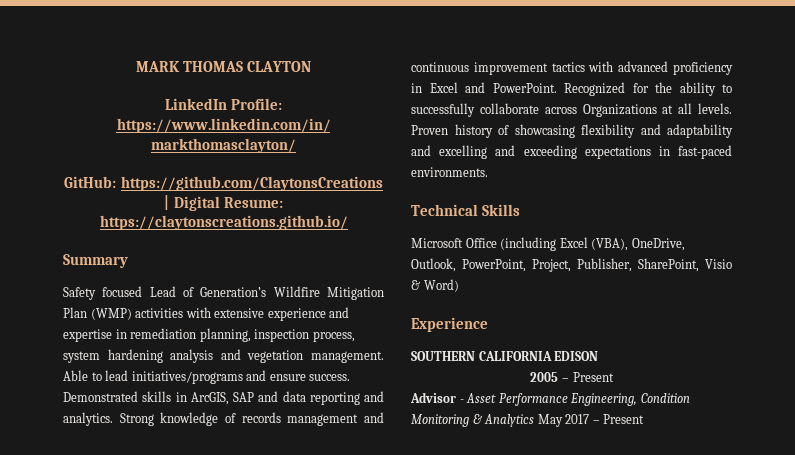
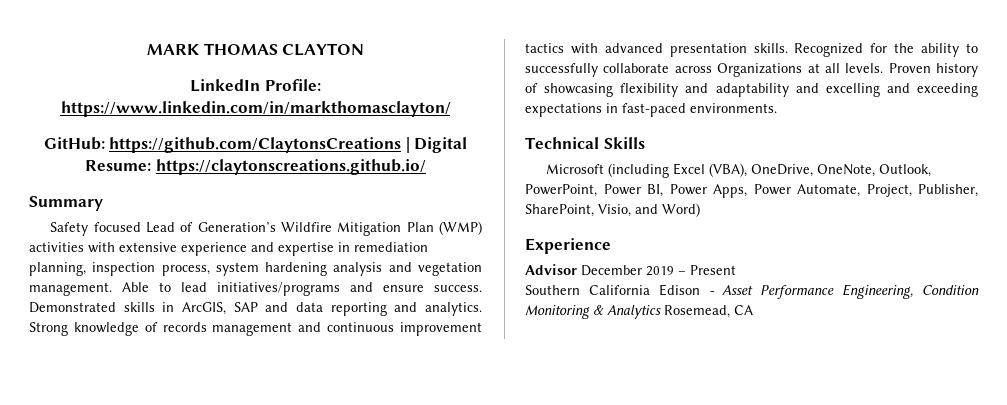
- Strong knowledge of records management and continuous improvement tactics with advanced proficiency in Excel and PowerPoint.
+ Strong knowledge of records management and continuous improvement tactics with advanced presentation skills.
- Microsoft Office (including Excel (VBA), OneDrive, Outlook, PowerPoint, Project, Publisher, SharePoint, Visio & Word)
+ Microsoft (including Excel (VBA), OneDrive, OneNote, Outlook, PowerPoint, Power BI, Power Apps, Power Automate, Project, Publisher, SharePoint, Visio, and Word)
- SOUTHERN CALIFORNIA EDISON
- 2005 – Present
+ Advisor December 2019 – Present
- Advisor - Asset Performance Engineering, Condition Monitoring & Analytics May 2017 – Present
+ Southern California Edison - Asset Performance Engineering, Condition Monitoring & Analytics Rosemead, CA

